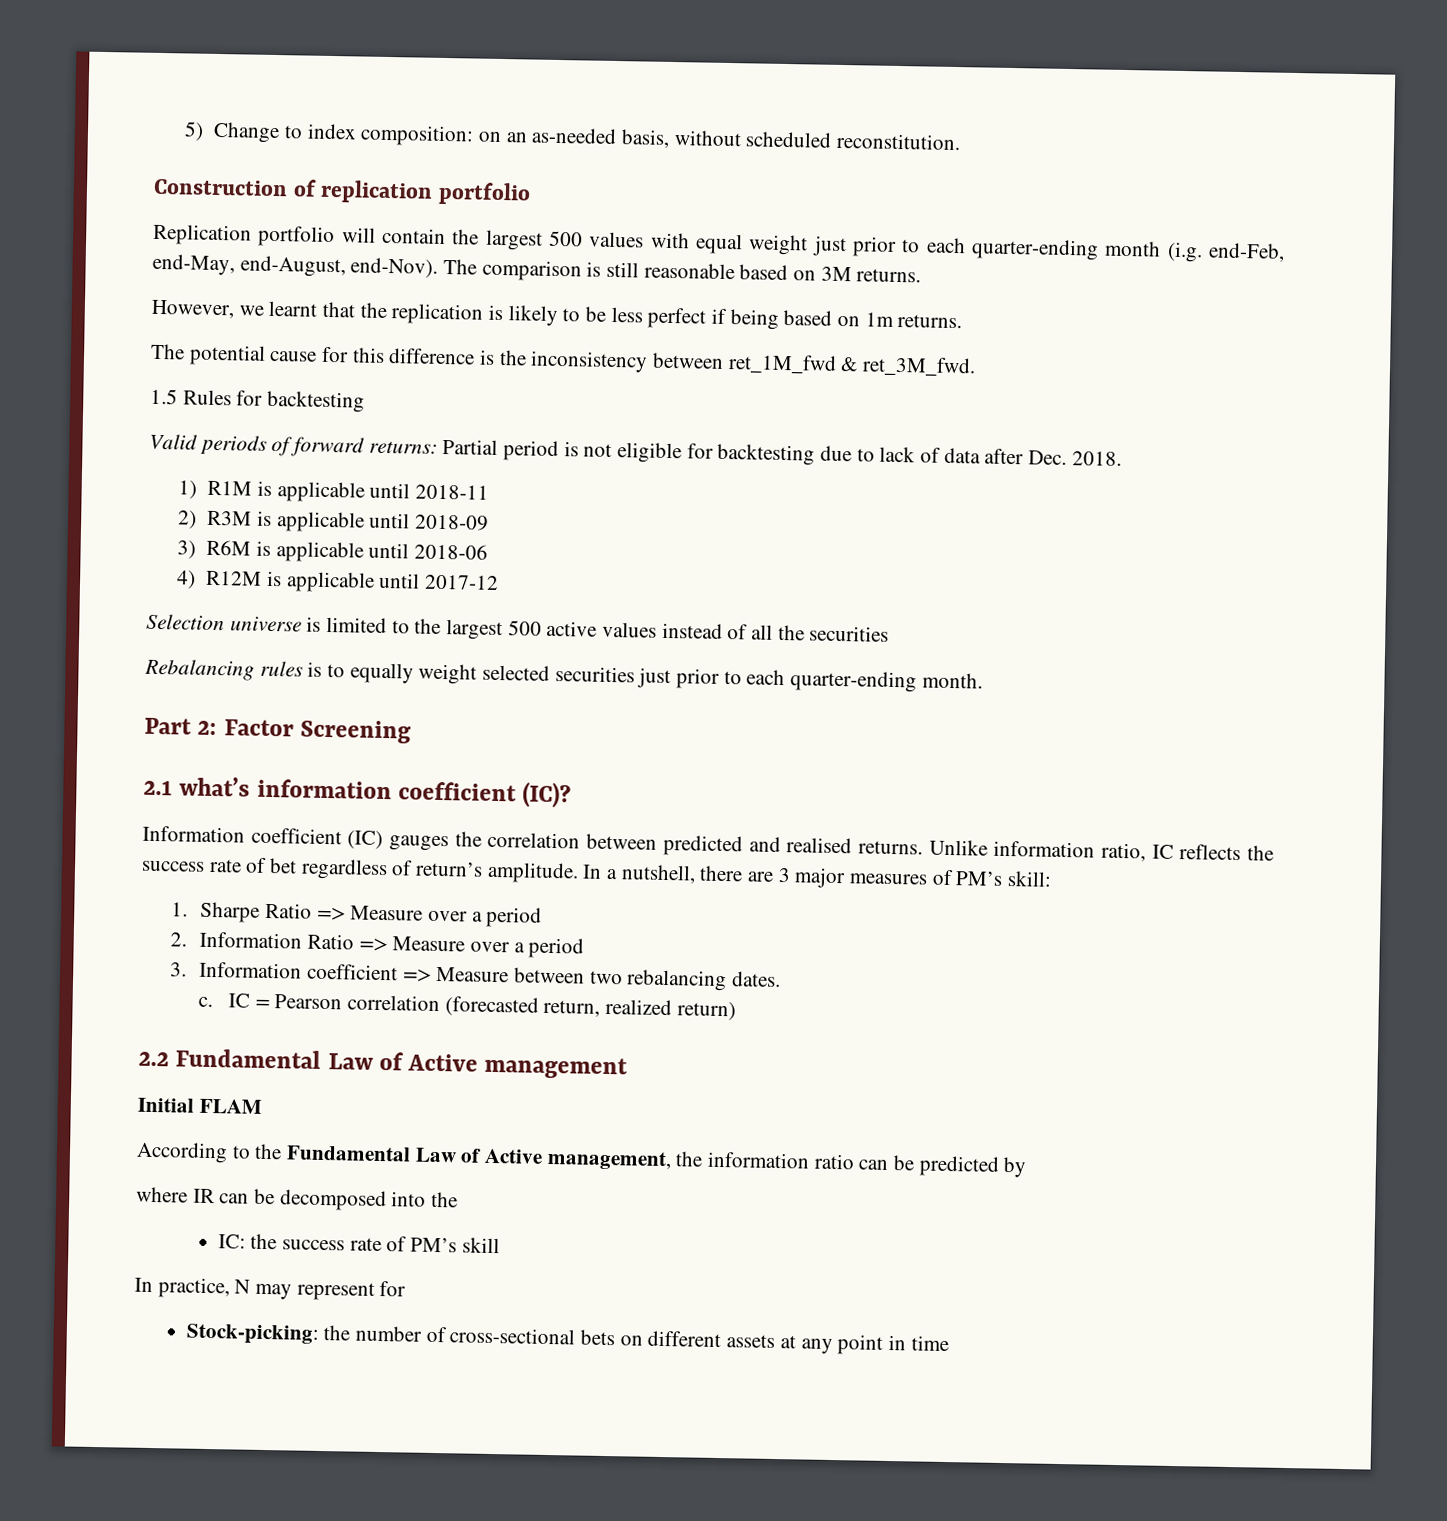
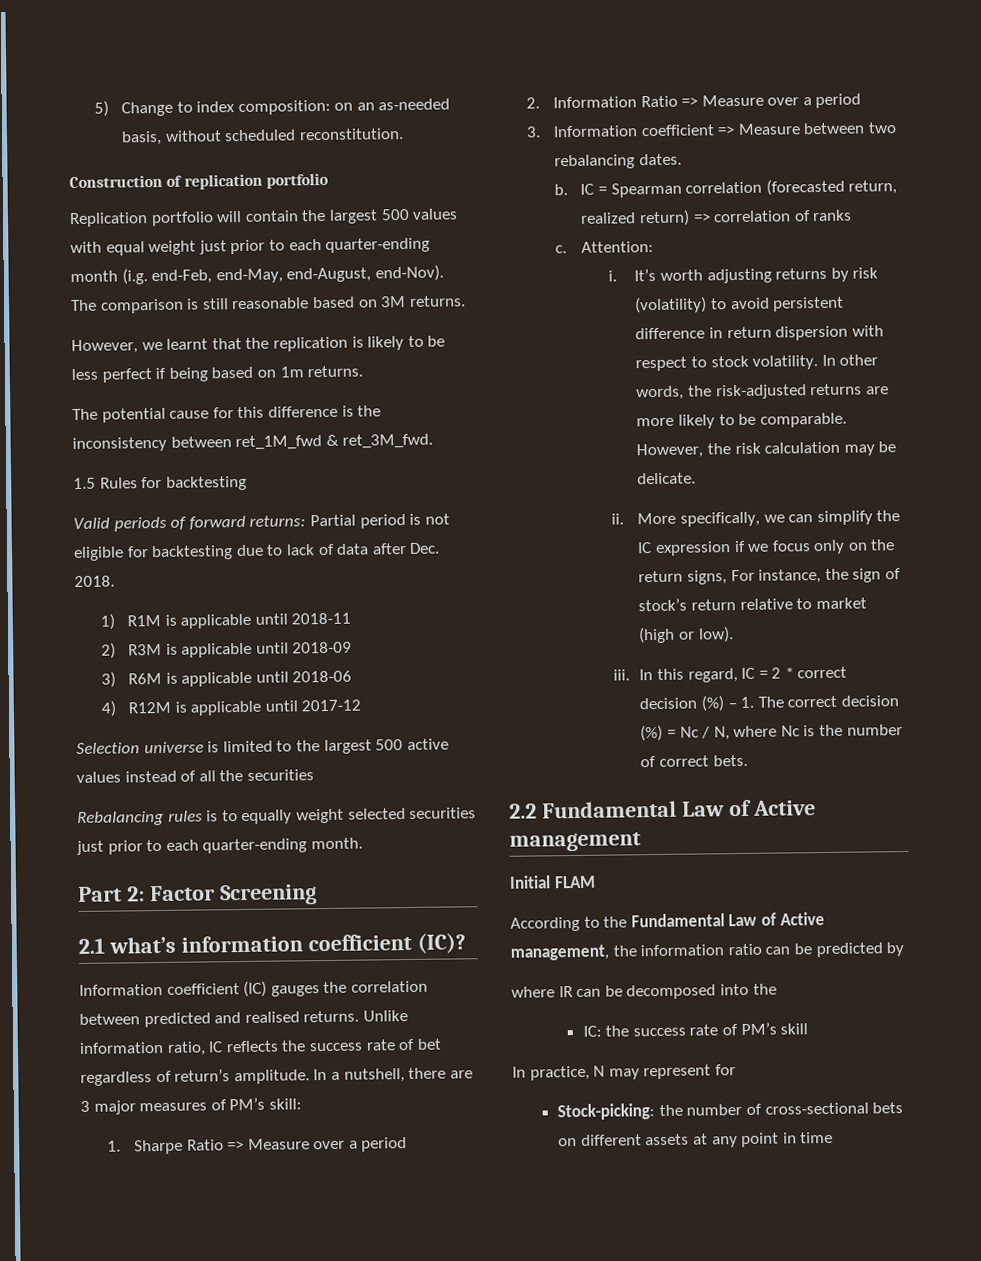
- c. IC = Pearson correlation (forecasted return, realized return)
+ b. IC = Spearman correlation (forecasted return, realized return) => correlation of ranks
+ c. Attention:
+ i. It’s worth adjusting returns by risk (volatility) to avoid persistent difference in return dispersion with respect to stock volatility. In other words, the risk-adjusted returns are more likely to be comparable. However, the risk calculation may be delicate.
+ ii. More specifically, we can simplify the IC expression if we focus only on the return signs, For instance, the sign of stock’s return relative to market (high or low).
+ iii. In this regard, IC = 2 * correct decision (%) – 1. The correct decision (%) = Nc / N, where Nc is the number of correct bets.

